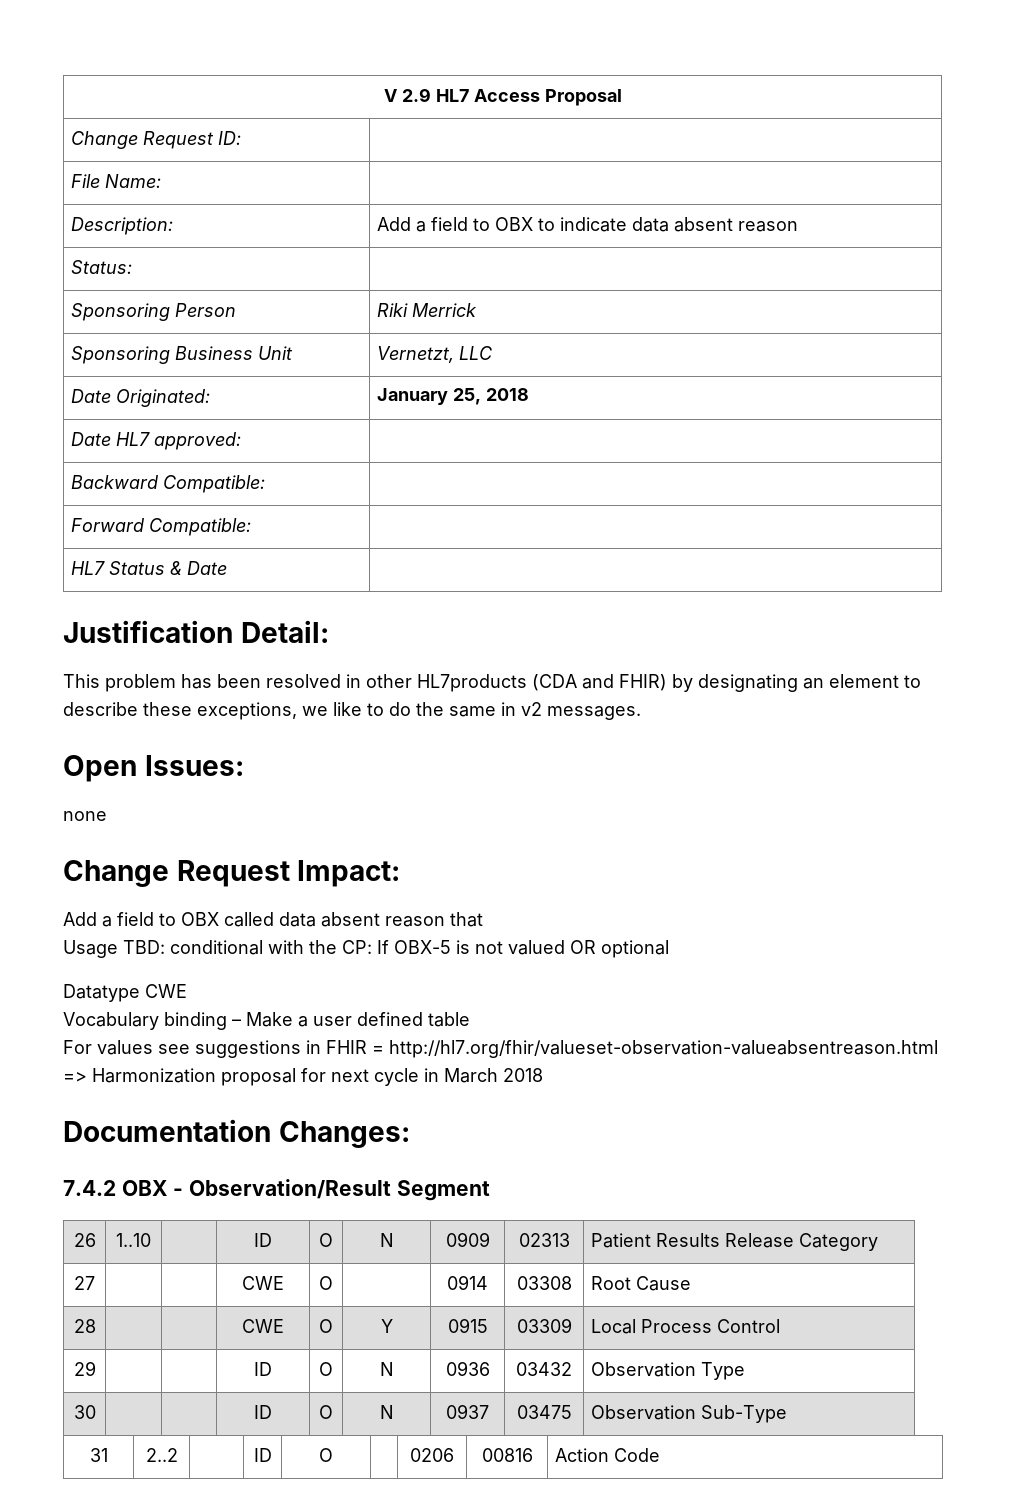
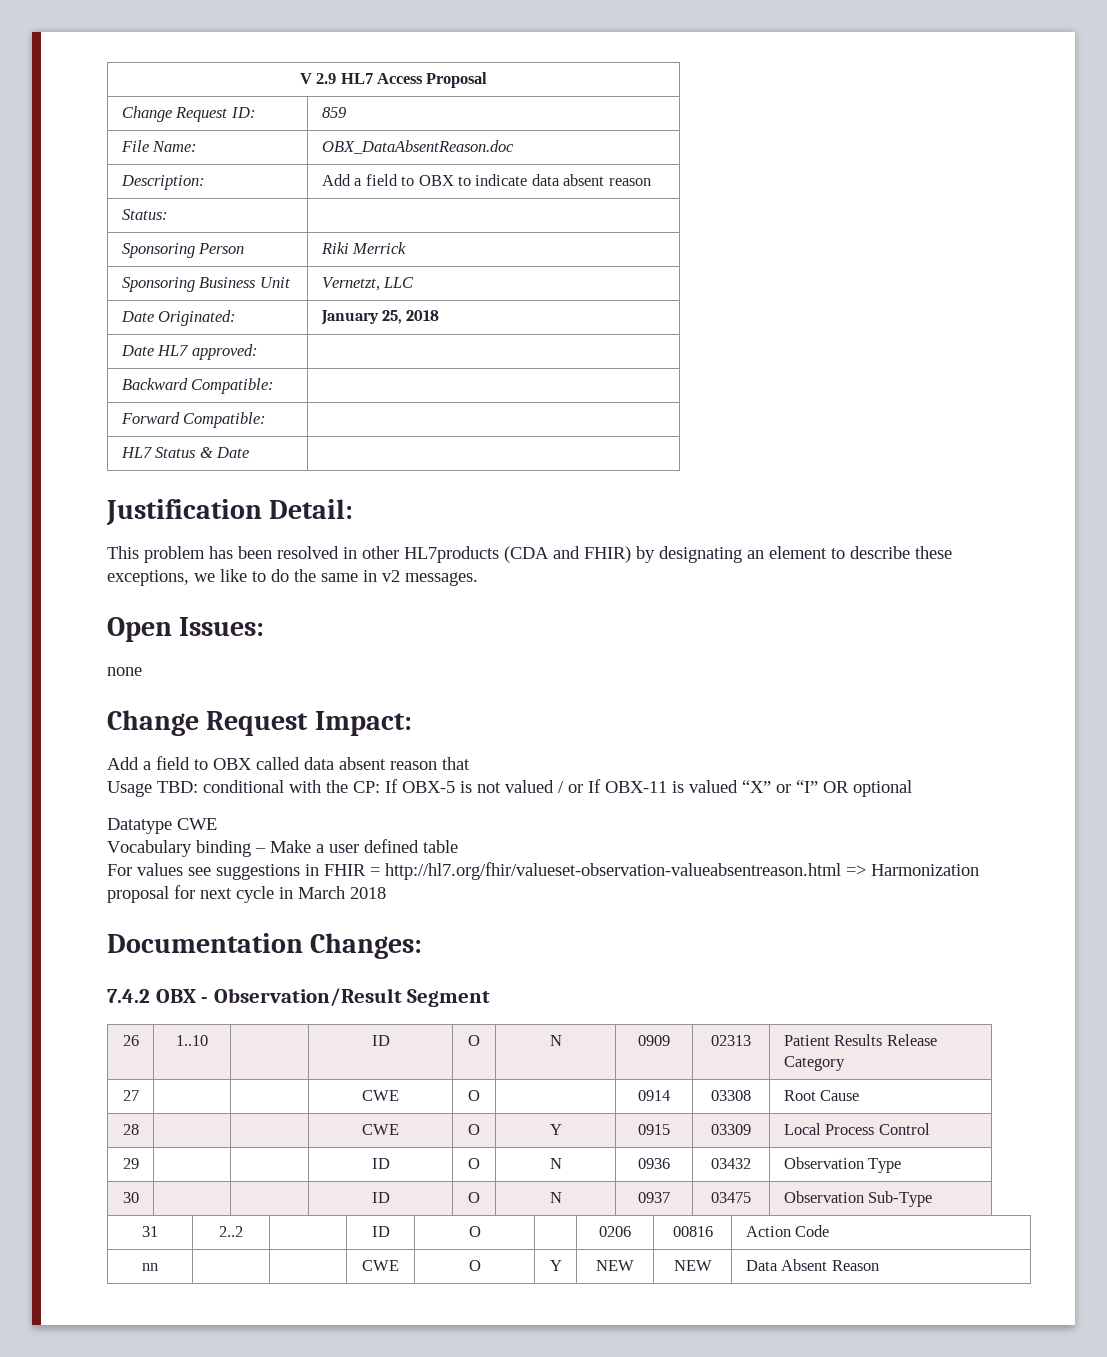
- Change Request ID: |
+ Change Request ID: | 859
- File Name: |
+ File Name: | OBX_DataAbsentReason.doc
- Usage TBD: conditional with the CP: If OBX-5 is not valued OR optional
+ Usage TBD: conditional with the CP: If OBX-5 is not valued / or If OBX-11 is valued “X” or “I” OR optional
+ nn | | | CWE | O | Y | NEW | NEW | Data Absent Reason

